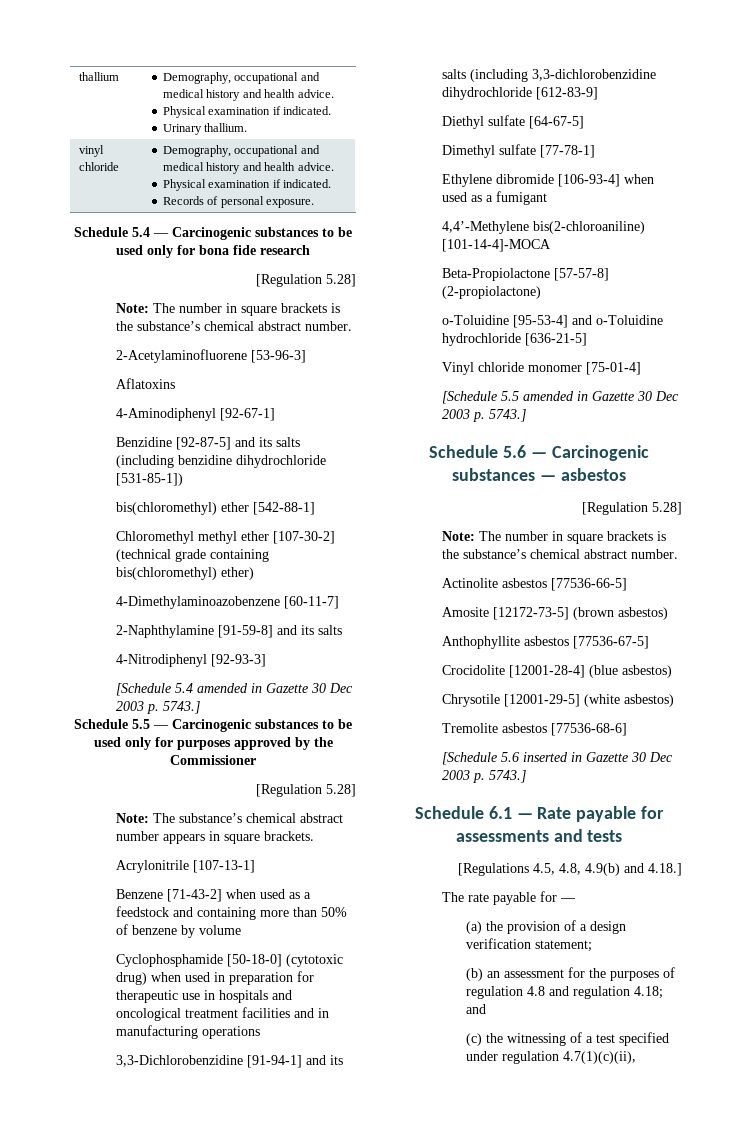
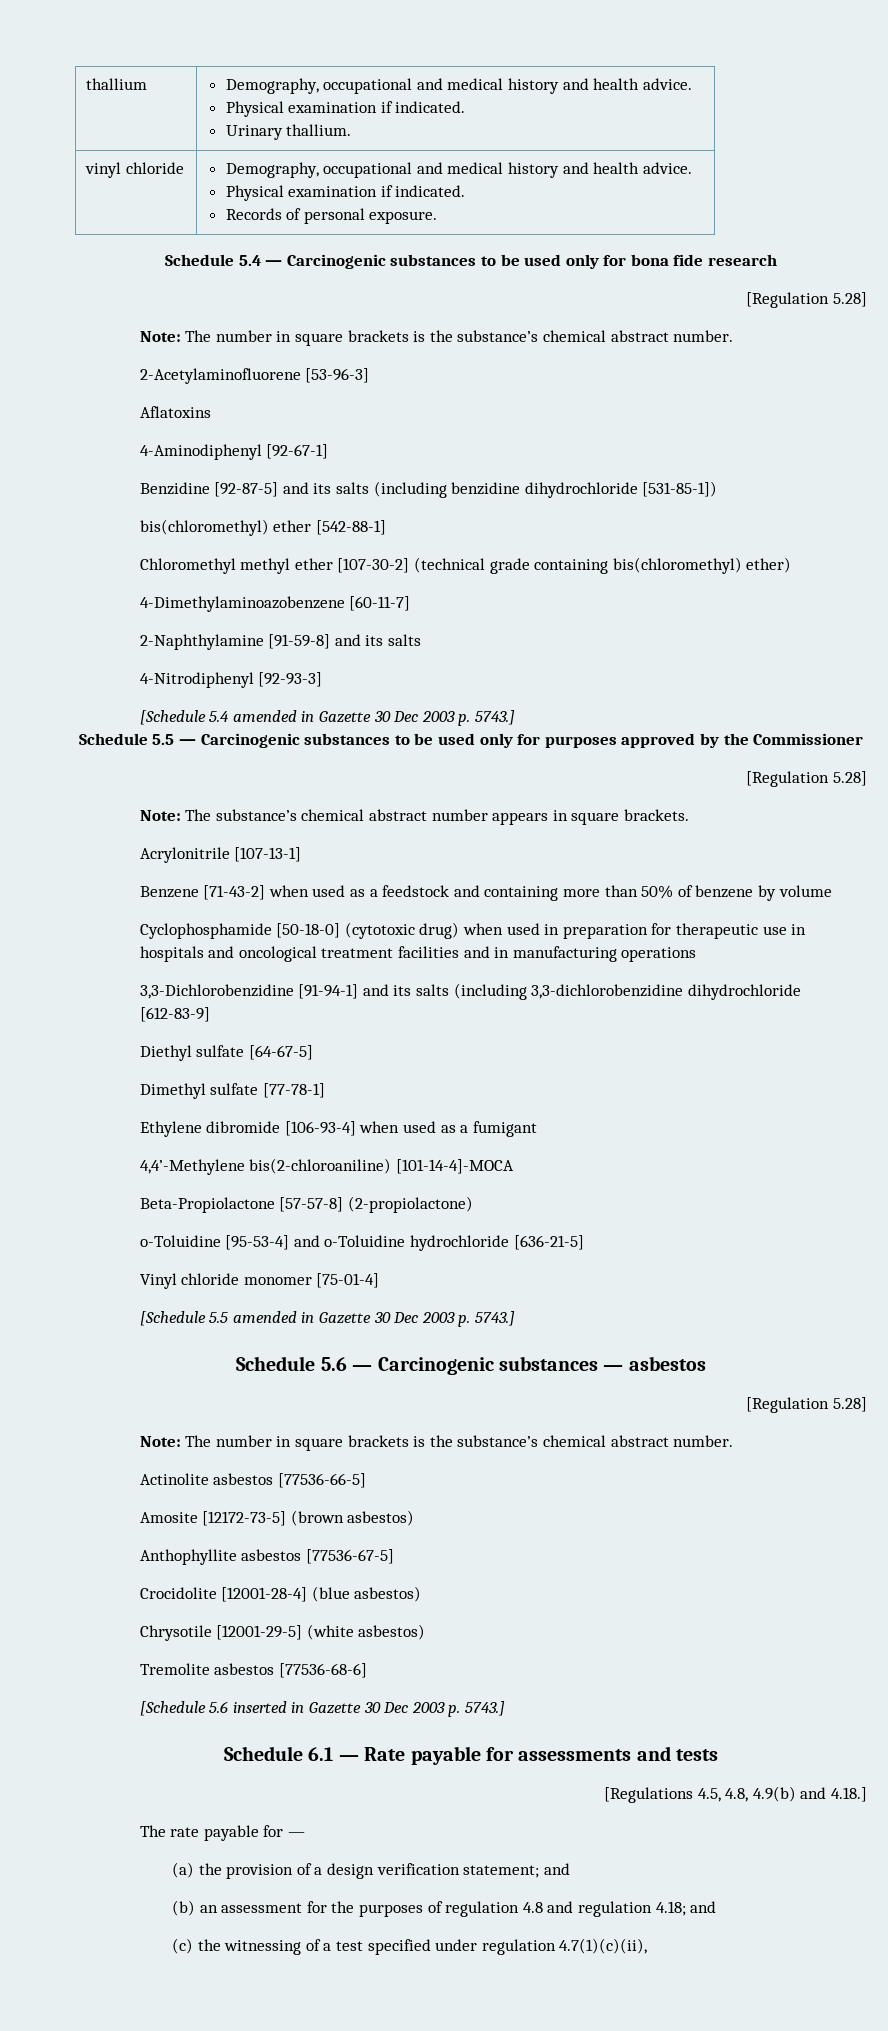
- (a) the provision of a design verification statement;
+ (a) the provision of a design verification statement; and

